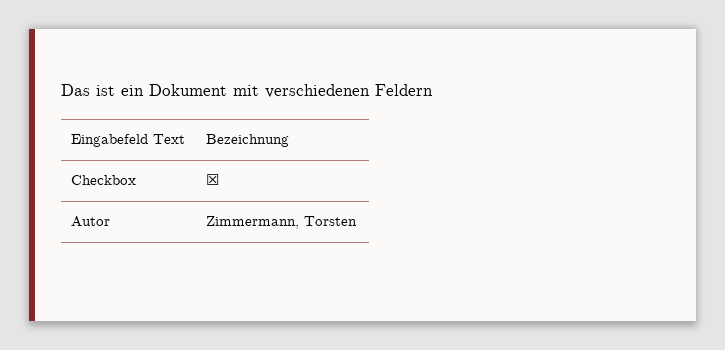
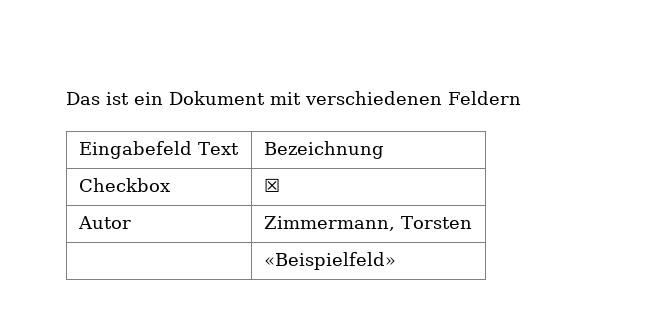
+ | «Beispielfeld»

